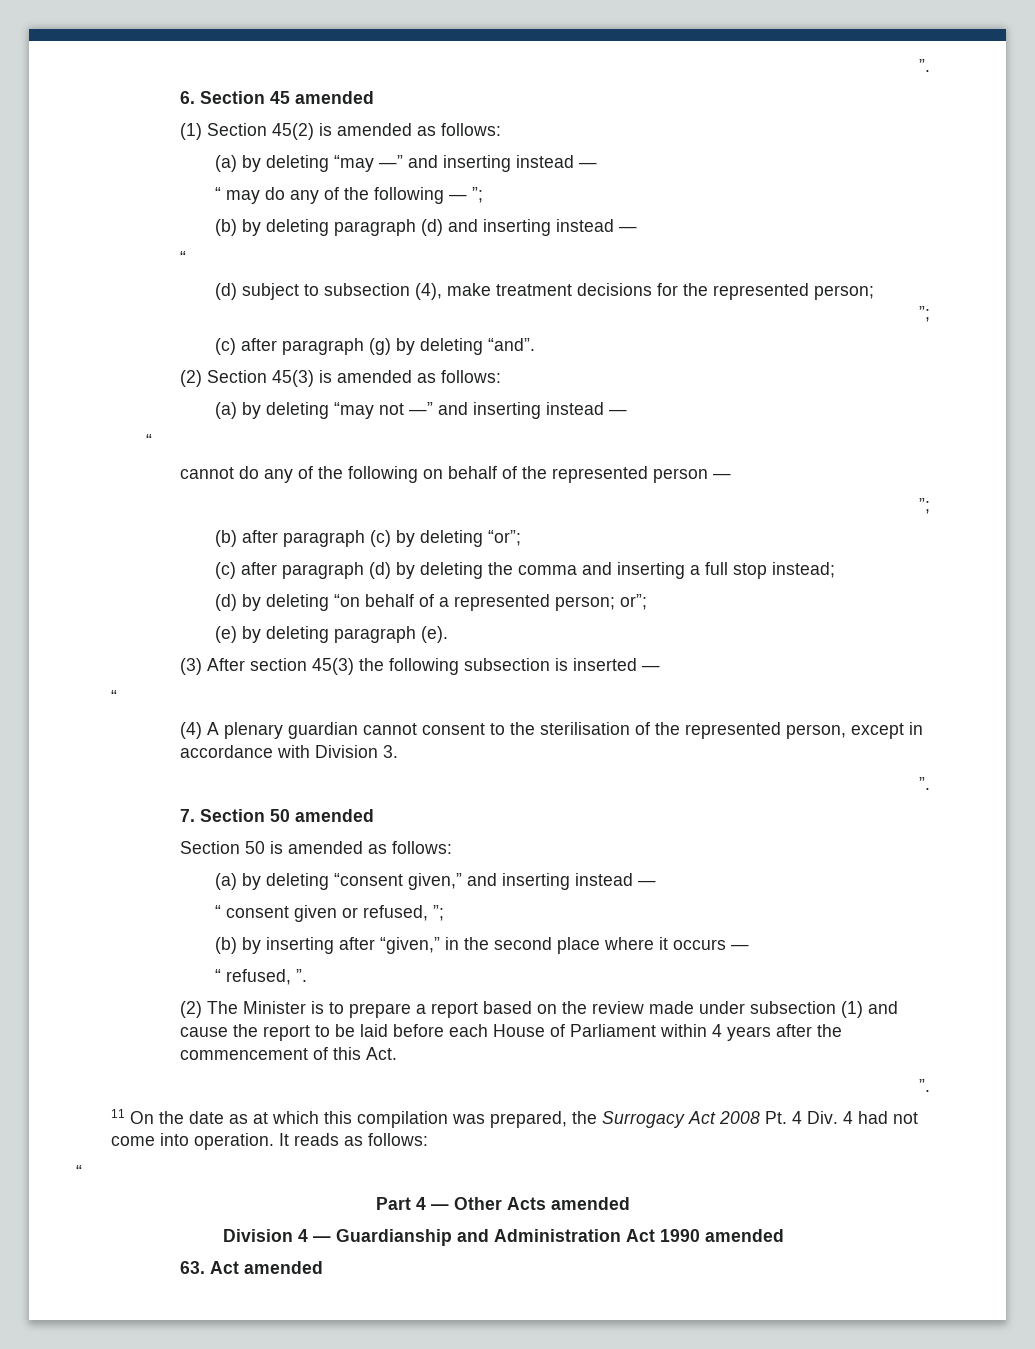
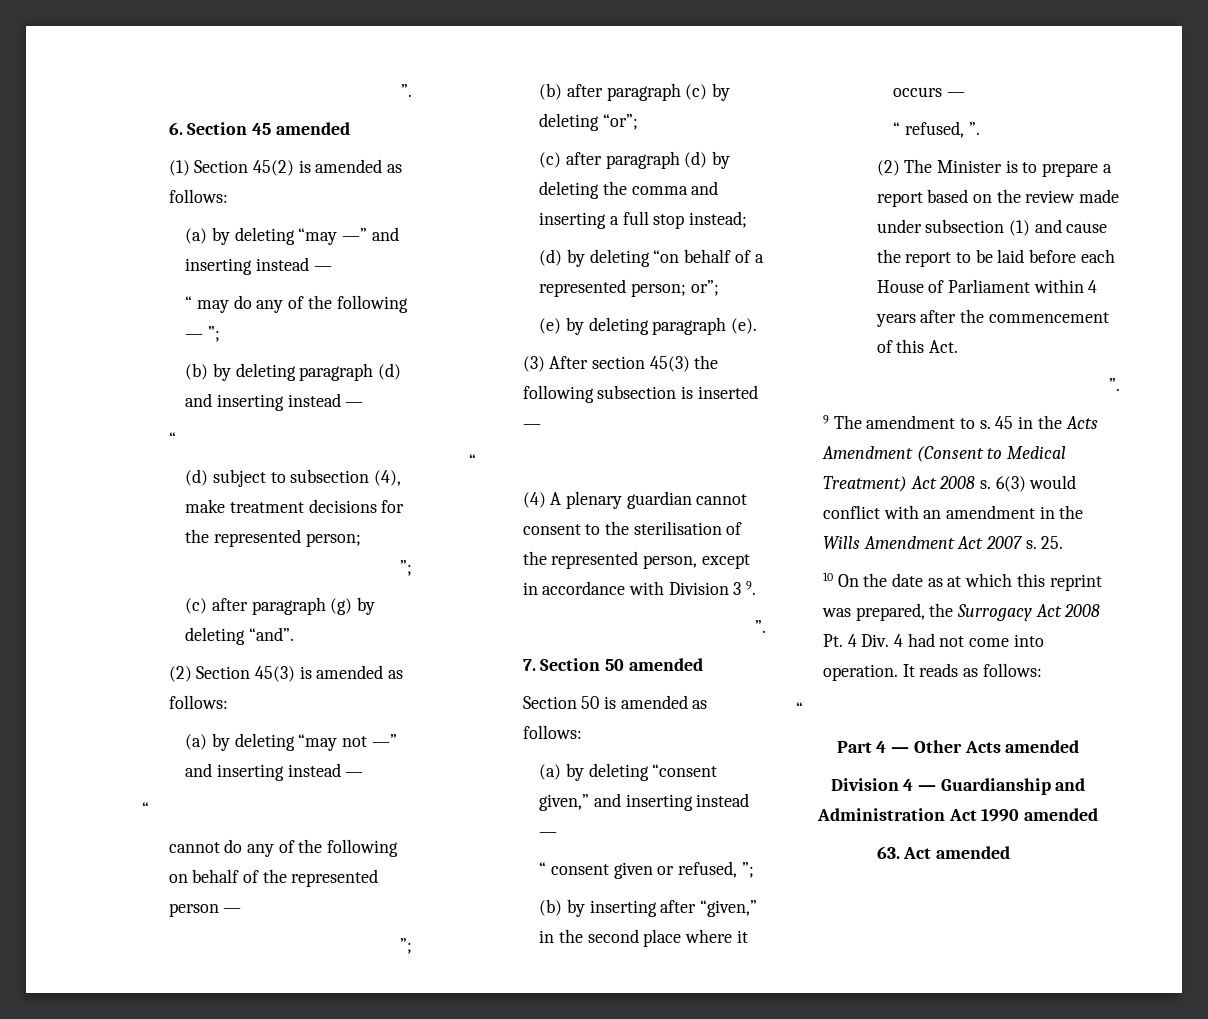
- (4) A plenary guardian cannot consent to the sterilisation of the represented person, except in accordance with Division 3.
+ (4) A plenary guardian cannot consent to the sterilisation of the represented person, except in accordance with Division 3 9.
- 11 On the date as at which this compilation was prepared, the Surrogacy Act 2008 Pt. 4 Div. 4 had not come into operation.
+ 9 The amendment to s. 45 in the Acts Amendment (Consent to Medical Treatment) Act 2008 s. 6(3) would conflict with an amendment in the Wills Amendment Act 2007 s. 25.
+ 10 On the date as at which this reprint was prepared, the Surrogacy Act 2008 Pt. 4 Div. 4 had not come into operation.

